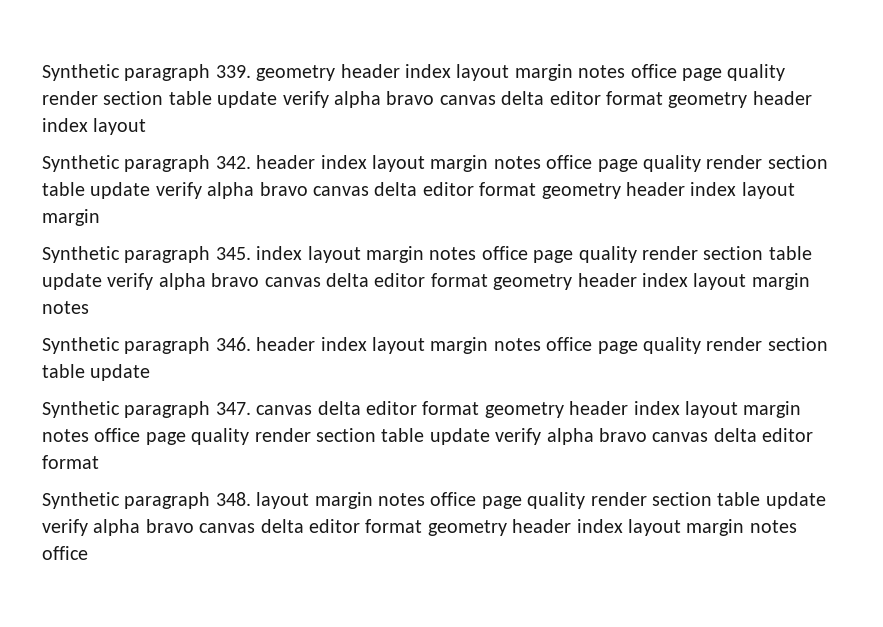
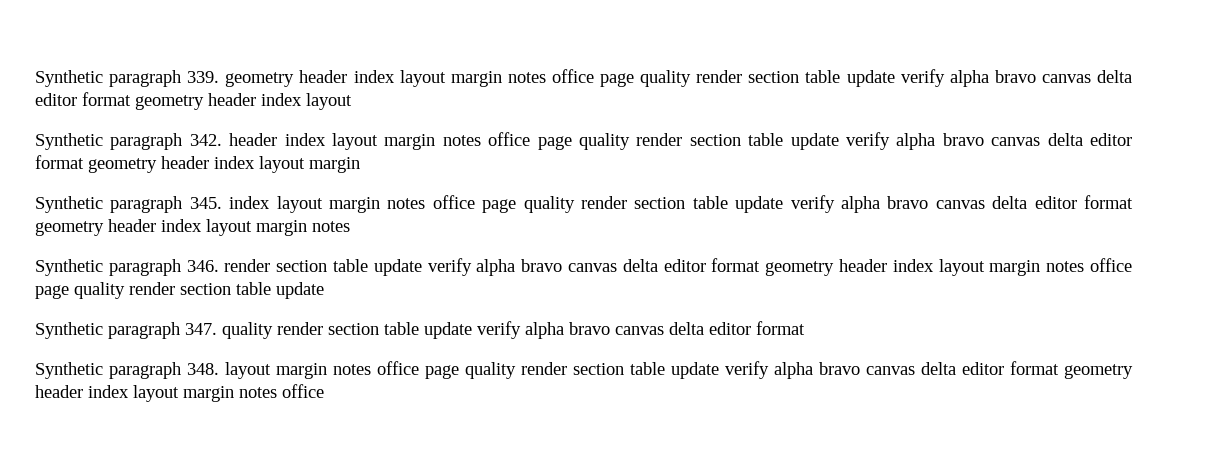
- Synthetic paragraph 346. header index layout margin notes office page quality render section table update
+ Synthetic paragraph 346. render section table update verify alpha bravo canvas delta editor format geometry header index layout margin notes office page quality render section table update
- Synthetic paragraph 347. canvas delta editor format geometry header index layout margin notes office page quality render section table update verify alpha bravo canvas delta editor format
+ Synthetic paragraph 347. quality render section table update verify alpha bravo canvas delta editor format

